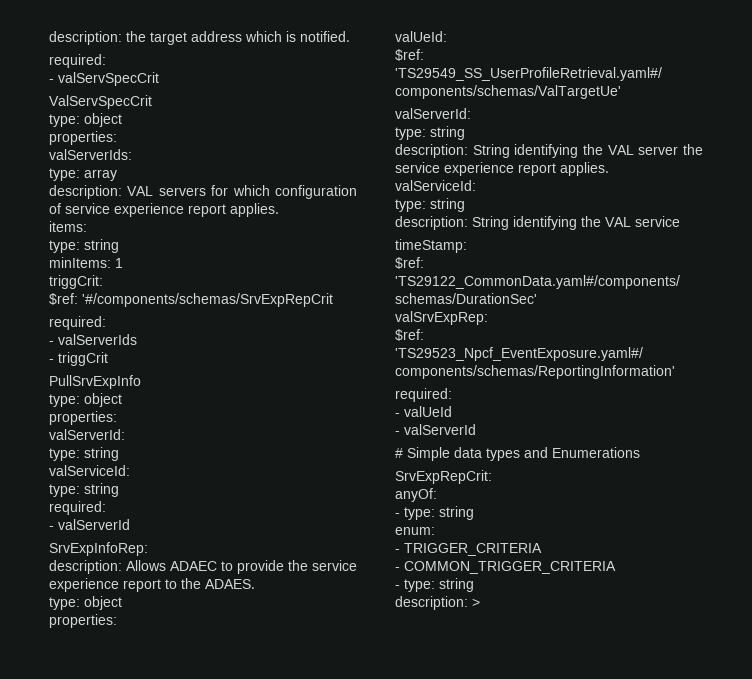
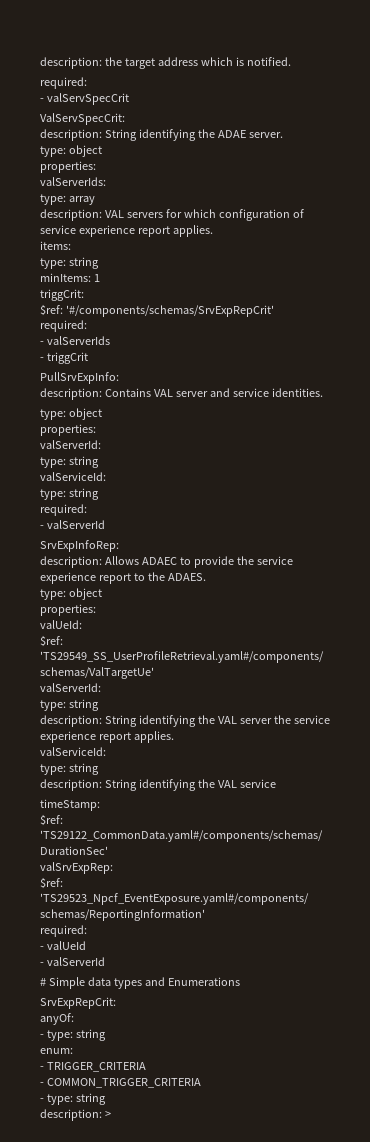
- ValServSpecCrit
+ ValServSpecCrit:
+ description: String identifying the ADAE server.
- $ref: '#/components/schemas/SrvExpRepCrit
+ $ref: '#/components/schemas/SrvExpRepCrit'
- PullSrvExpInfo
+ PullSrvExpInfo:
+ description: Contains VAL server and service identities.

